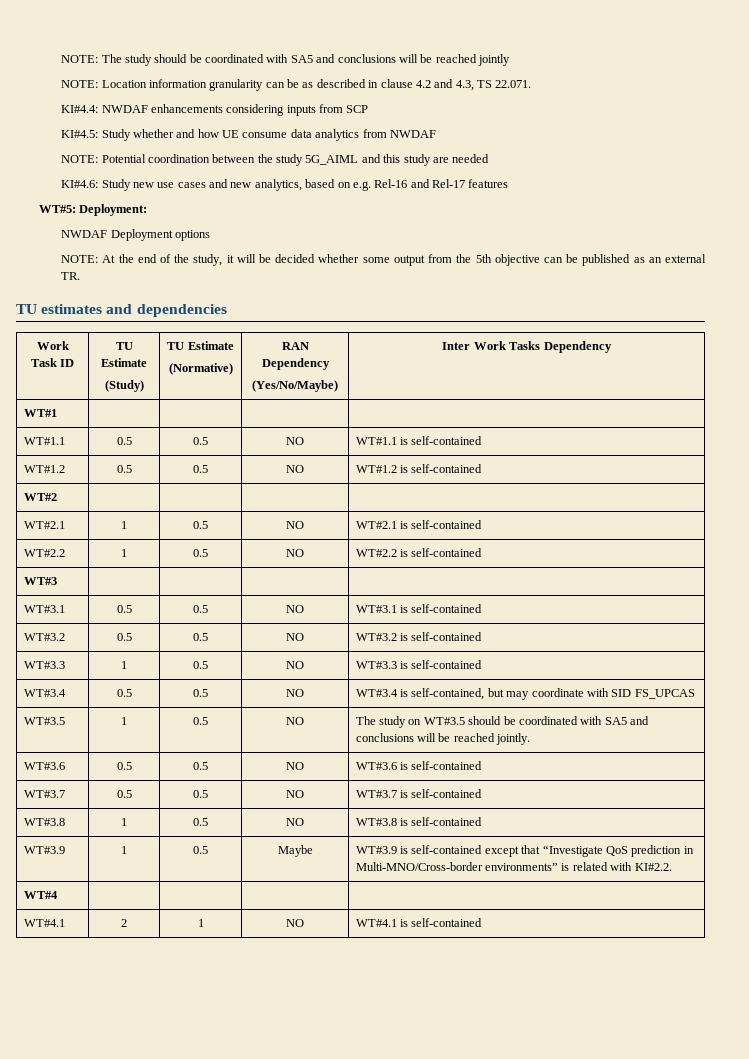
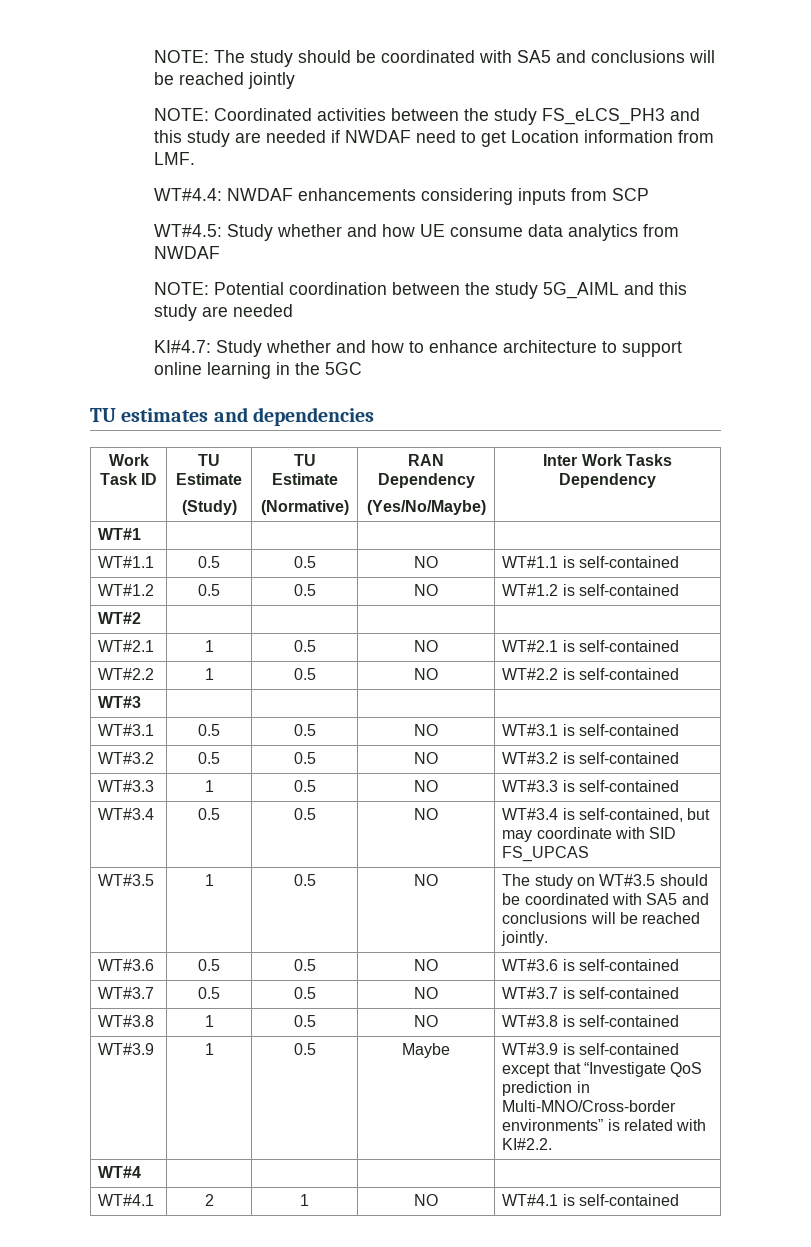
- NOTE: Location information granularity can be as described in clause 4.2 and 4.3, TS 22.071.
- KI#4.4: NWDAF enhancements considering inputs from SCP
+ NOTE: Coordinated activities between the study FS_eLCS_PH3 and this study are needed if NWDAF need to get Location information from LMF.
+ WT#4.4: NWDAF enhancements considering inputs from SCP
- KI#4.5: Study whether and how UE consume data analytics from NWDAF
+ WT#4.5: Study whether and how UE consume data analytics from NWDAF
- KI#4.6: Study new use cases and new analytics, based on e.g. Rel-16 and Rel-17 features
- WT#5: Deployment:
- NWDAF Deployment options
- NOTE: At the end of the study, it will be decided whether some output from the 5th objective can be published as an external TR.
+ KI#4.7: Study whether and how to enhance architecture to support online learning in the 5GC

